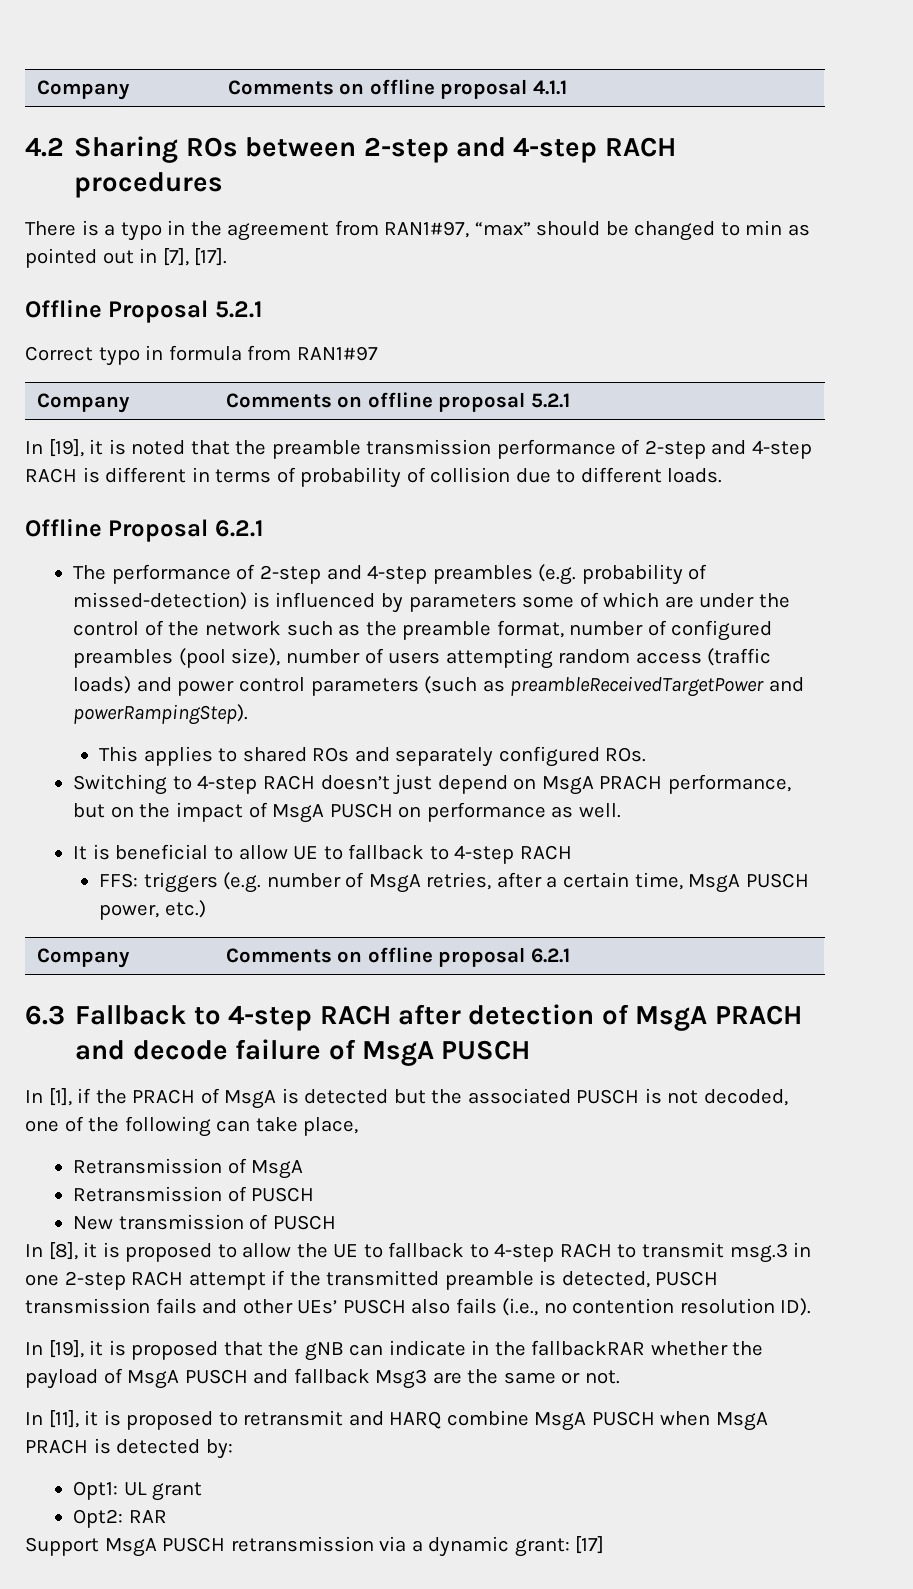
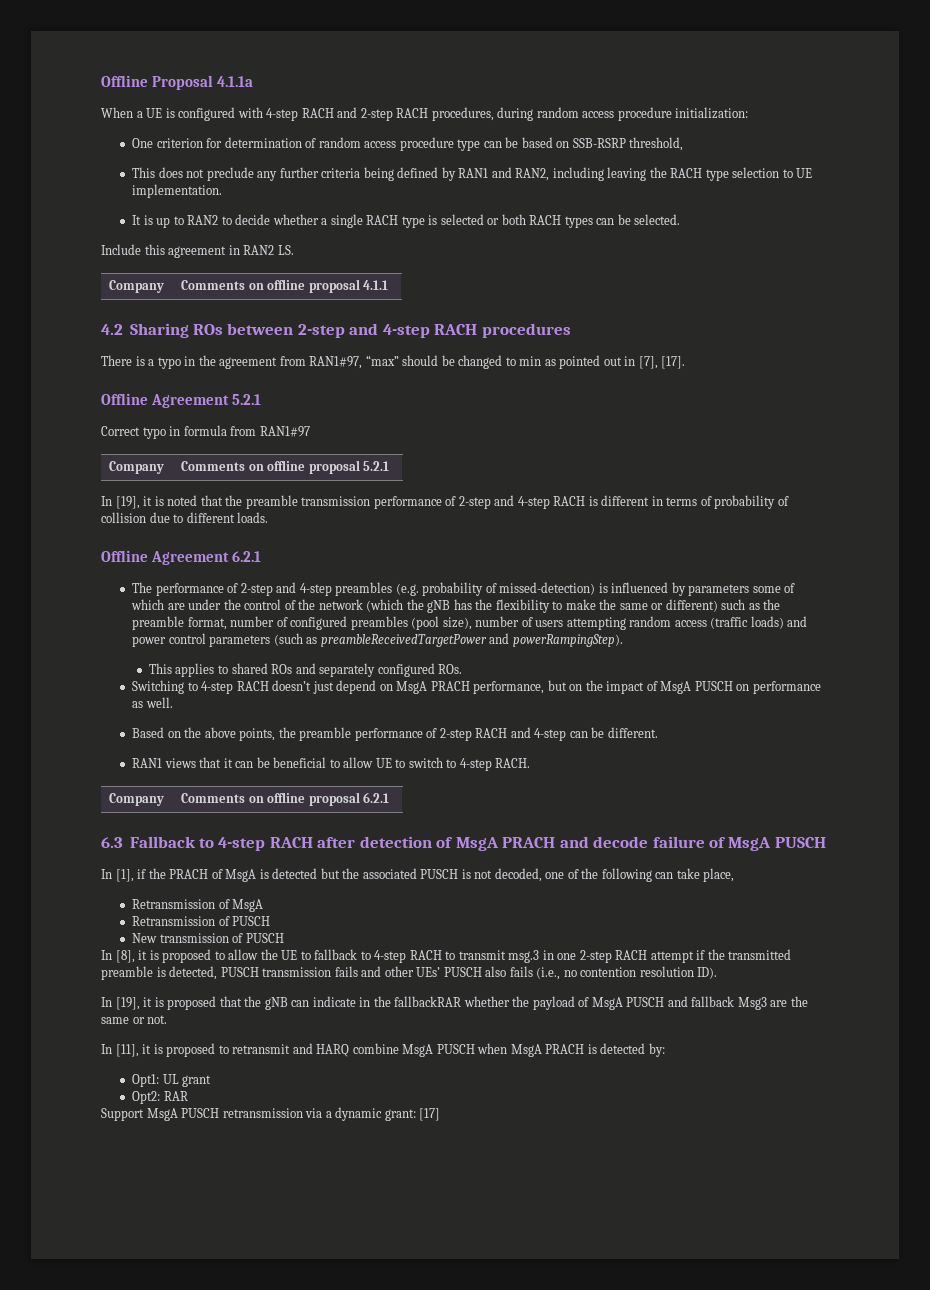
+ Offline Proposal 4.1.1a
+ When a UE is configured with 4-step RACH and 2-step RACH procedures, during random access procedure initialization:
+ One criterion for determination of random access procedure type can be based on SSB-RSRP threshold,
+ This does not preclude any further criteria being defined by RAN1 and RAN2, including leaving the RACH type selection to UE implementation.
+ It is up to RAN2 to decide whether a single RACH type is selected or both RACH types can be selected.
+ Include this agreement in RAN2 LS.
- Offline Proposal 5.2.1
+ Offline Agreement 5.2.1
- Offline Proposal 6.2.1
+ Offline Agreement 6.2.1
- The performance of 2-step and 4-step preambles (e.g. probability of missed-detection) is influenced by parameters some of which are under the control of the network such as the preamble format, number of configured preambles (pool size), number of users attempting random access (traffic loads) and power control parameters (such as preambleReceivedTargetPower and powerRampingStep).
+ The performance of 2-step and 4-step preambles (e.g. probability of missed-detection) is influenced by parameters some of which are under the control of the network (which the gNB has the flexibility to make the same or different) such as the preamble format, number of configured preambles (pool size), number of users attempting random access (traffic loads) and power control parameters (such as preambleReceivedTargetPower and powerRampingStep).
- It is beneficial to allow UE to fallback to 4-step RACH
- FFS: triggers (e.g. number of MsgA retries, after a certain time, MsgA PUSCH power, etc.)
+ Based on the above points, the preamble performance of 2-step RACH and 4-step can be different.
+ RAN1 views that it can be beneficial to allow UE to switch to 4-step RACH.

